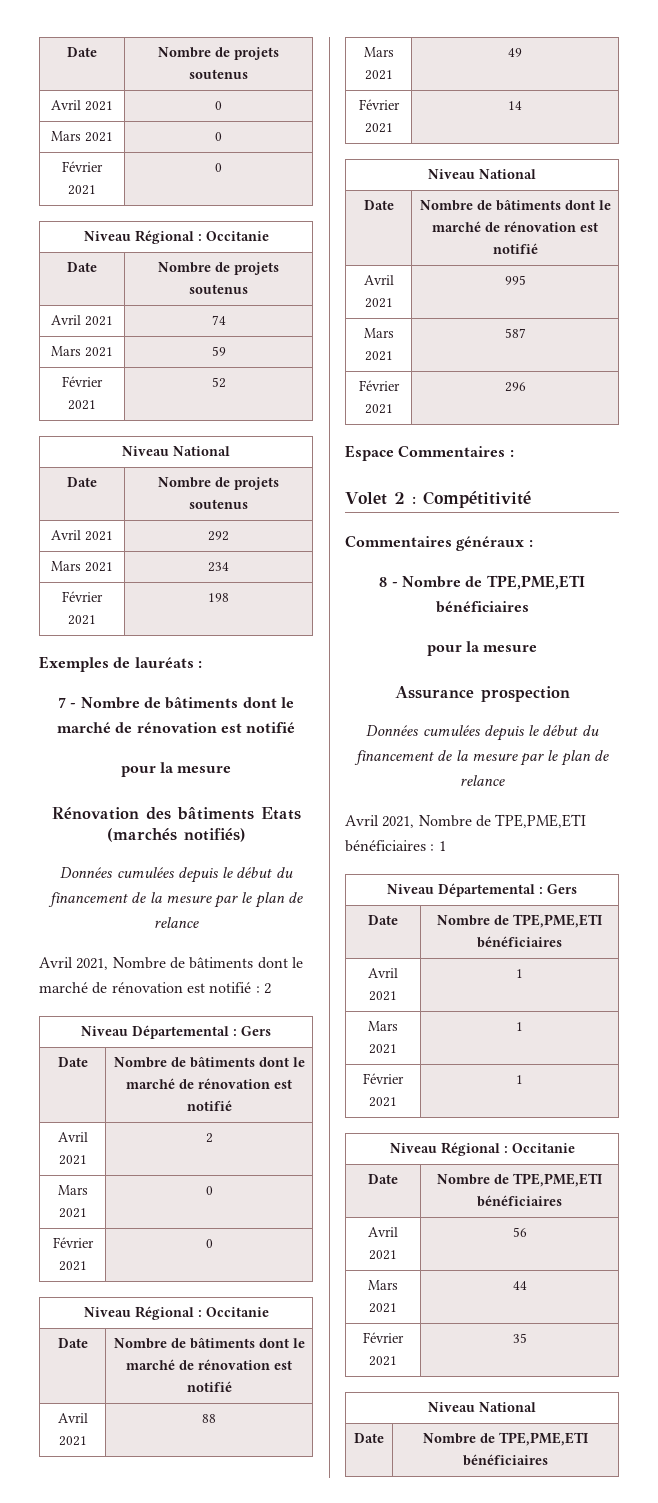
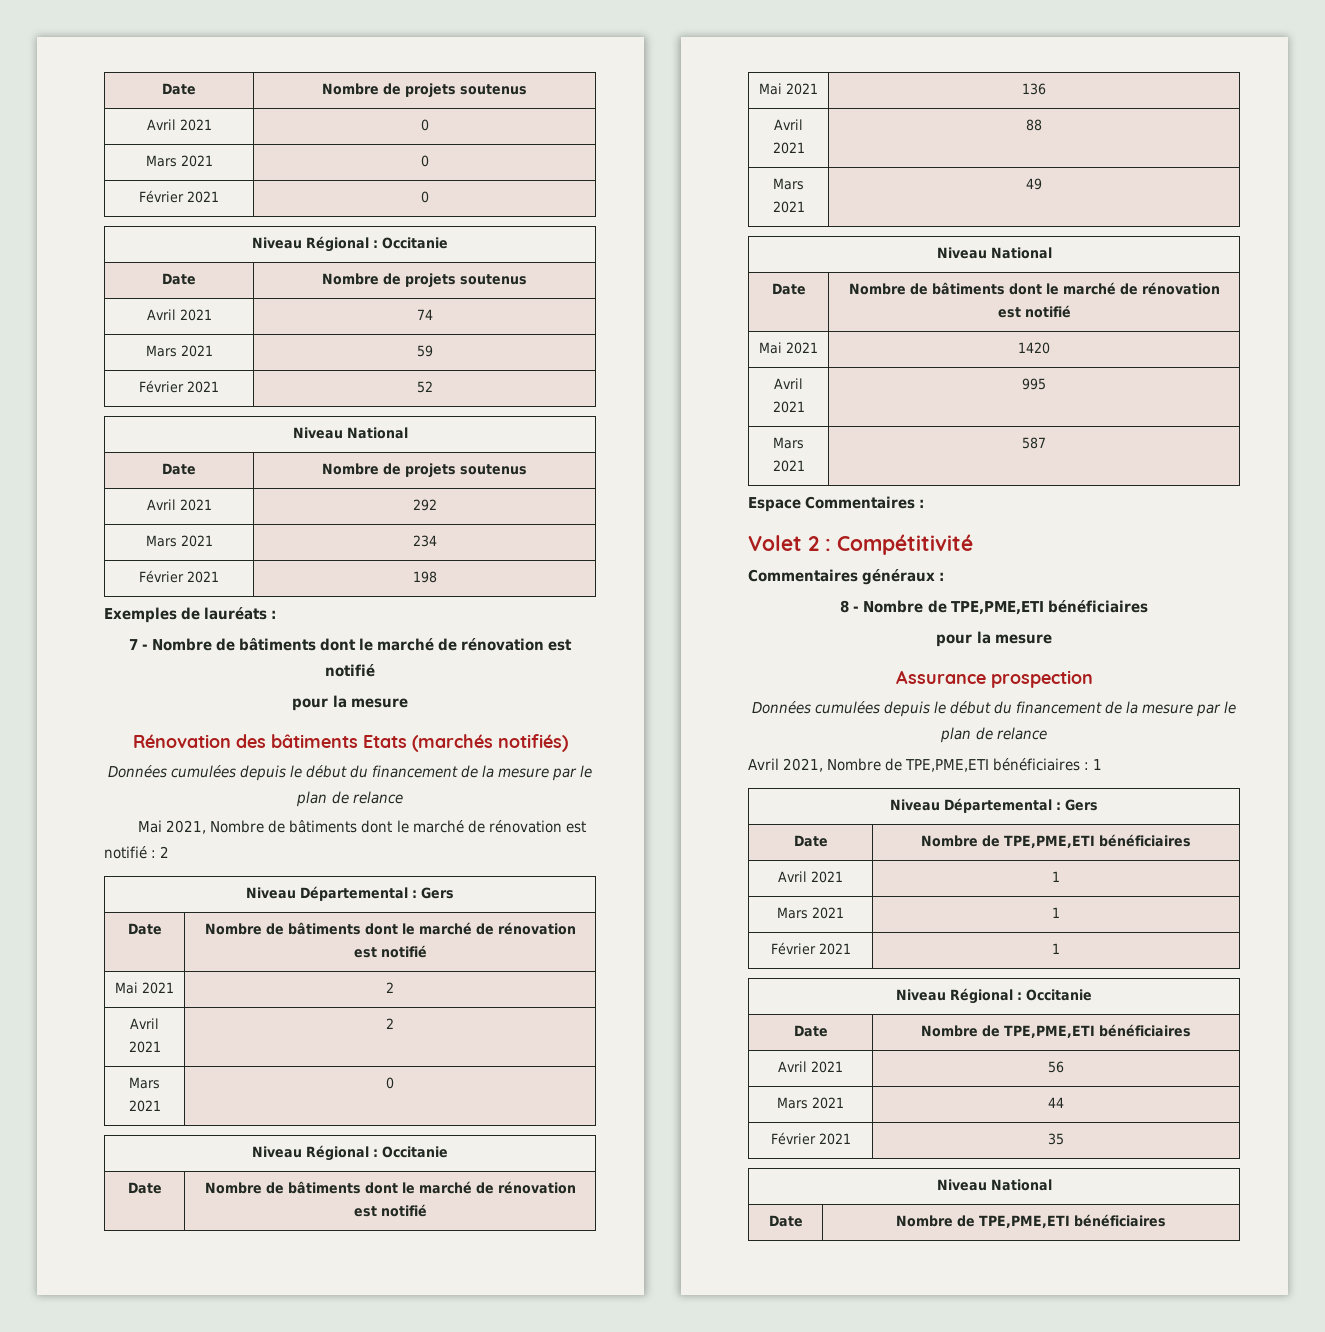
- Avril 2021, Nombre de bâtiments dont le marché de rénovation est notifié : 2
+ Mai 2021, Nombre de bâtiments dont le marché de rénovation est notifié : 2
+ Mai 2021 | 2
  Avril 2021 | 2
  Mars 2021 | 0
- Février 2021 | 0
+ Mai 2021 | 136
- Février 2021 | 14
+ Mai 2021 | 1420
- Février 2021 | 296

